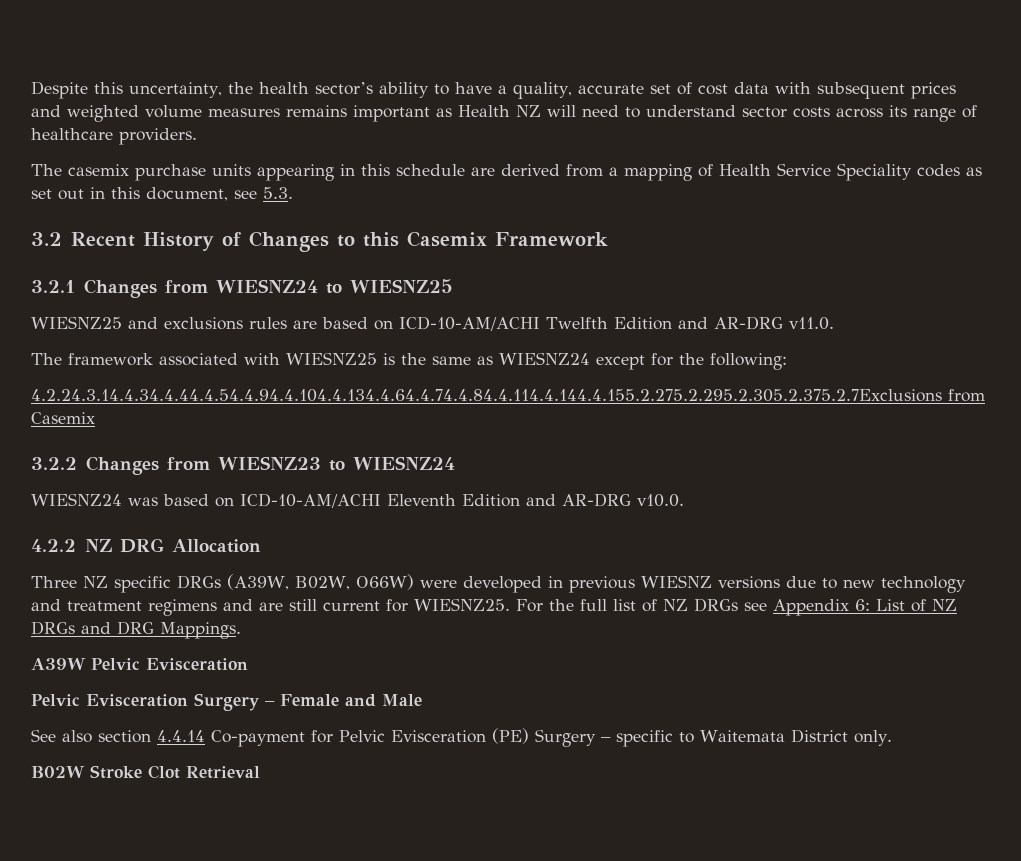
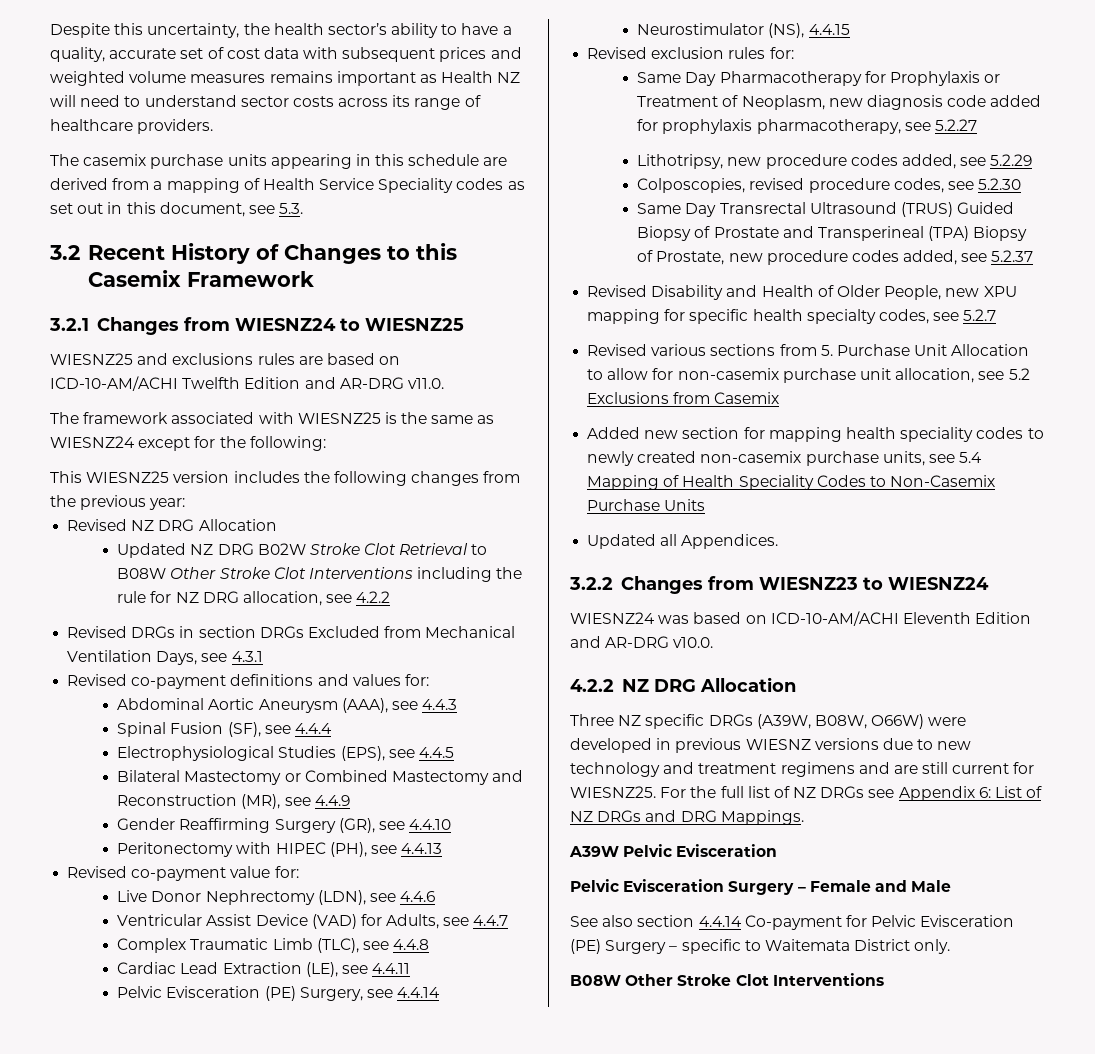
- 4.2.24.3.14.4.34.4.44.4.54.4.94.4.104.4.134.4.64.4.74.4.84.4.114.4.144.4.155.2.275.2.295.2.305.2.375.2.7Exclusions from Casemix
+ This WIESNZ25 version includes the following changes from the previous year:
+ Revised NZ DRG Allocation
+ Updated NZ DRG B02W Stroke Clot Retrieval to B08W Other Stroke Clot Interventions including the rule for NZ DRG allocation, see 4.2.2
+ Revised DRGs in section DRGs Excluded from Mechanical Ventilation Days, see 4.3.1
+ Revised co-payment definitions and values for:
+ Abdominal Aortic Aneurysm (AAA), see 4.4.3
+ Spinal Fusion (SF), see 4.4.4
+ Electrophysiological Studies (EPS), see 4.4.5
+ Bilateral Mastectomy or Combined Mastectomy and Reconstruction (MR), see 4.4.9
+ Gender Reaffirming Surgery (GR), see 4.4.10
+ Peritonectomy with HIPEC (PH), see 4.4.13
+ Revised co-payment value for:
+ Live Donor Nephrectomy (LDN), see 4.4.6
+ Ventricular Assist Device (VAD) for Adults, see 4.4.7
+ Complex Traumatic Limb (TLC), see 4.4.8
+ Cardiac Lead Extraction (LE), see 4.4.11
+ Pelvic Evisceration (PE) Surgery, see 4.4.14
+ Neurostimulator (NS), 4.4.15
+ Revised exclusion rules for:
+ Same Day Pharmacotherapy for Prophylaxis or Treatment of Neoplasm, new diagnosis code added for prophylaxis pharmacotherapy, see 5.2.27
+ Lithotripsy, new procedure codes added, see 5.2.29
+ Colposcopies, revised procedure codes, see 5.2.30
+ Same Day Transrectal Ultrasound (TRUS) Guided Biopsy of Prostate and Transperineal (TPA) Biopsy of Prostate, new procedure codes added, see 5.2.37
+ Revised Disability and Health of Older People, new XPU mapping for specific health specialty codes, see 5.2.7
+ Revised various sections from 5. Purchase Unit Allocation to allow for non-casemix purchase unit allocation, see 5.2 Exclusions from Casemix
+ Added new section for mapping health speciality codes to newly created non-casemix purchase units, see 5.4 Mapping of Health Speciality Codes to Non-Casemix Purchase Units
+ Updated all Appendices.
- Three NZ specific DRGs (A39W, B02W, O66W) were developed in previous WIESNZ versions due to new technology and treatment regimens and are still current for WIESNZ25.
+ Three NZ specific DRGs (A39W, B08W, O66W) were developed in previous WIESNZ versions due to new technology and treatment regimens and are still current for WIESNZ25.
  See also section 4.4.14 Co-payment for Pelvic Evisceration (PE) Surgery – specific to Waitemata District only.
- B02W Stroke Clot Retrieval
+ B08W Other Stroke Clot Interventions

